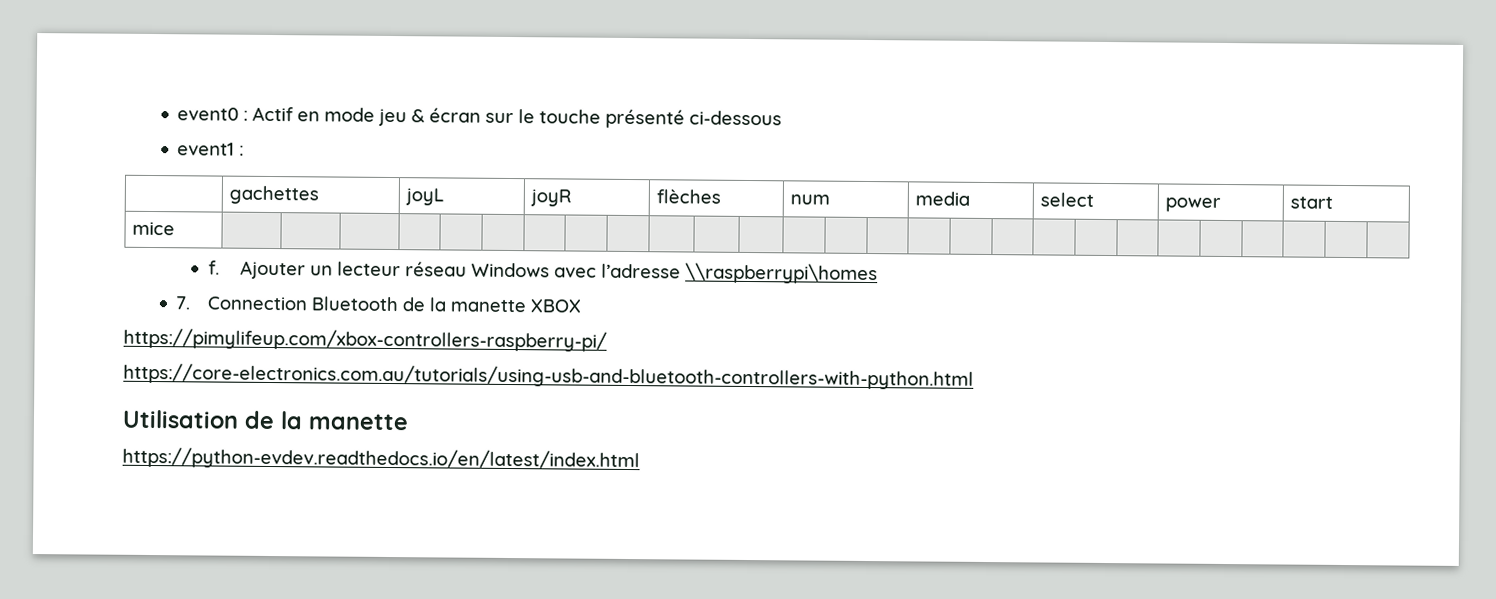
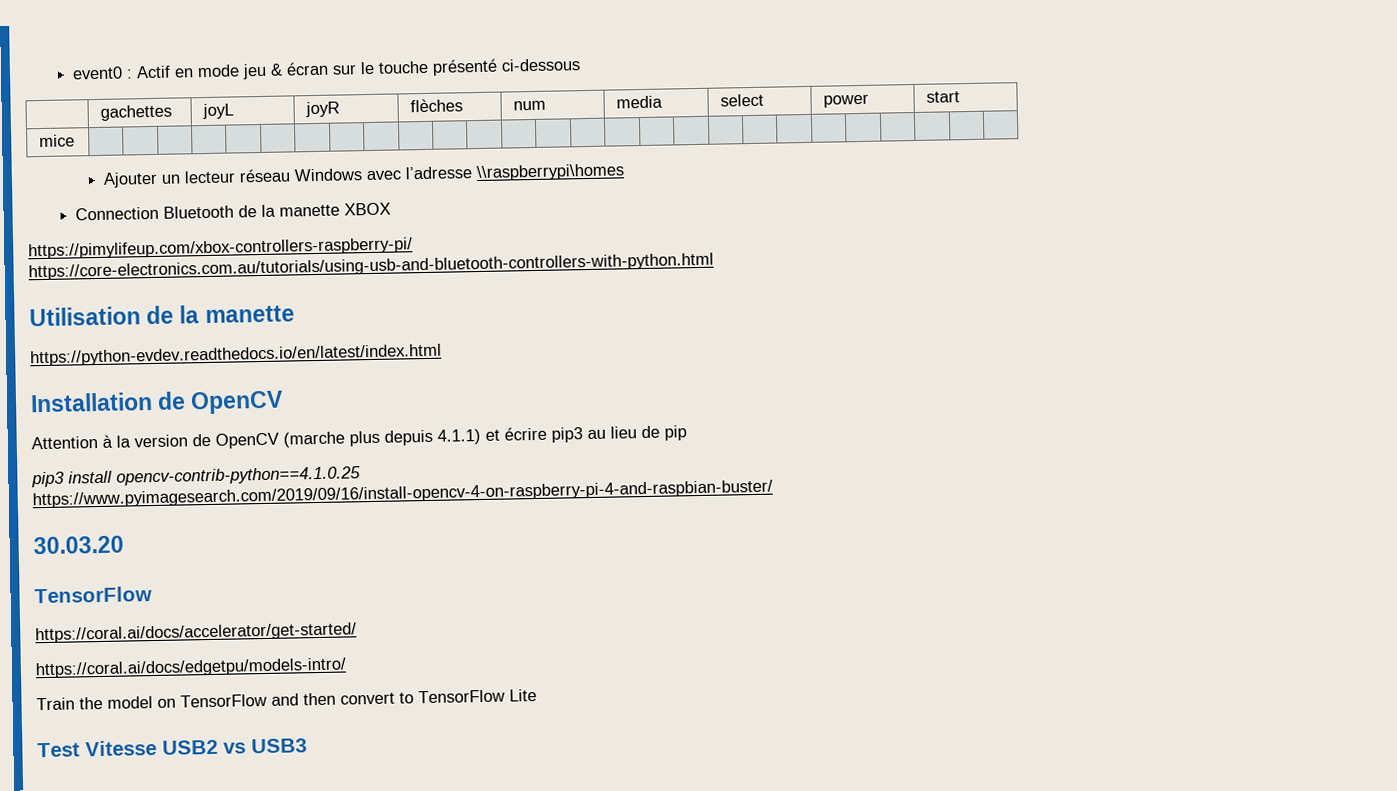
- event1 :
- f.
- 7. Connection Bluetooth de la manette XBOX
+ Connection Bluetooth de la manette XBOX
+ Installation de OpenCV
+ Attention à la version de OpenCV (marche plus depuis 4.1.1) et écrire pip3 au lieu de pip
+ pip3 install opencv-contrib-python==4.1.0.25
+ https://www.pyimagesearch.com/2019/09/16/install-opencv-4-on-raspberry-pi-4-and-raspbian-buster/
+ 30.03.20
+ TensorFlow
+ https://coral.ai/docs/accelerator/get-started/
+ https://coral.ai/docs/edgetpu/models-intro/
+ Train the model on TensorFlow and then convert to TensorFlow Lite
+ Test Vitesse USB2 vs USB3

